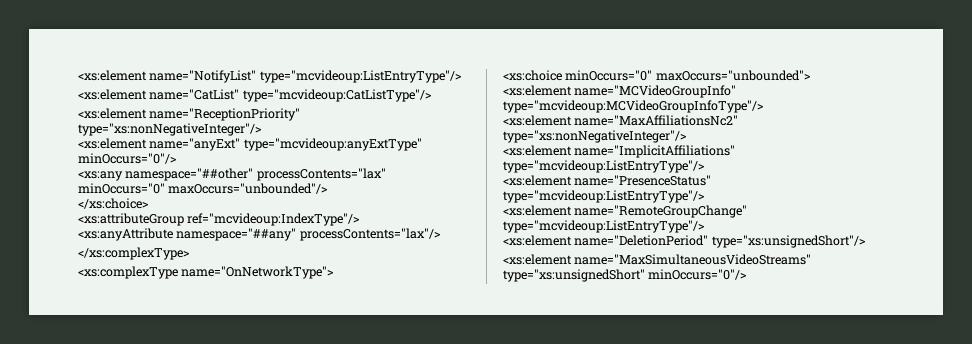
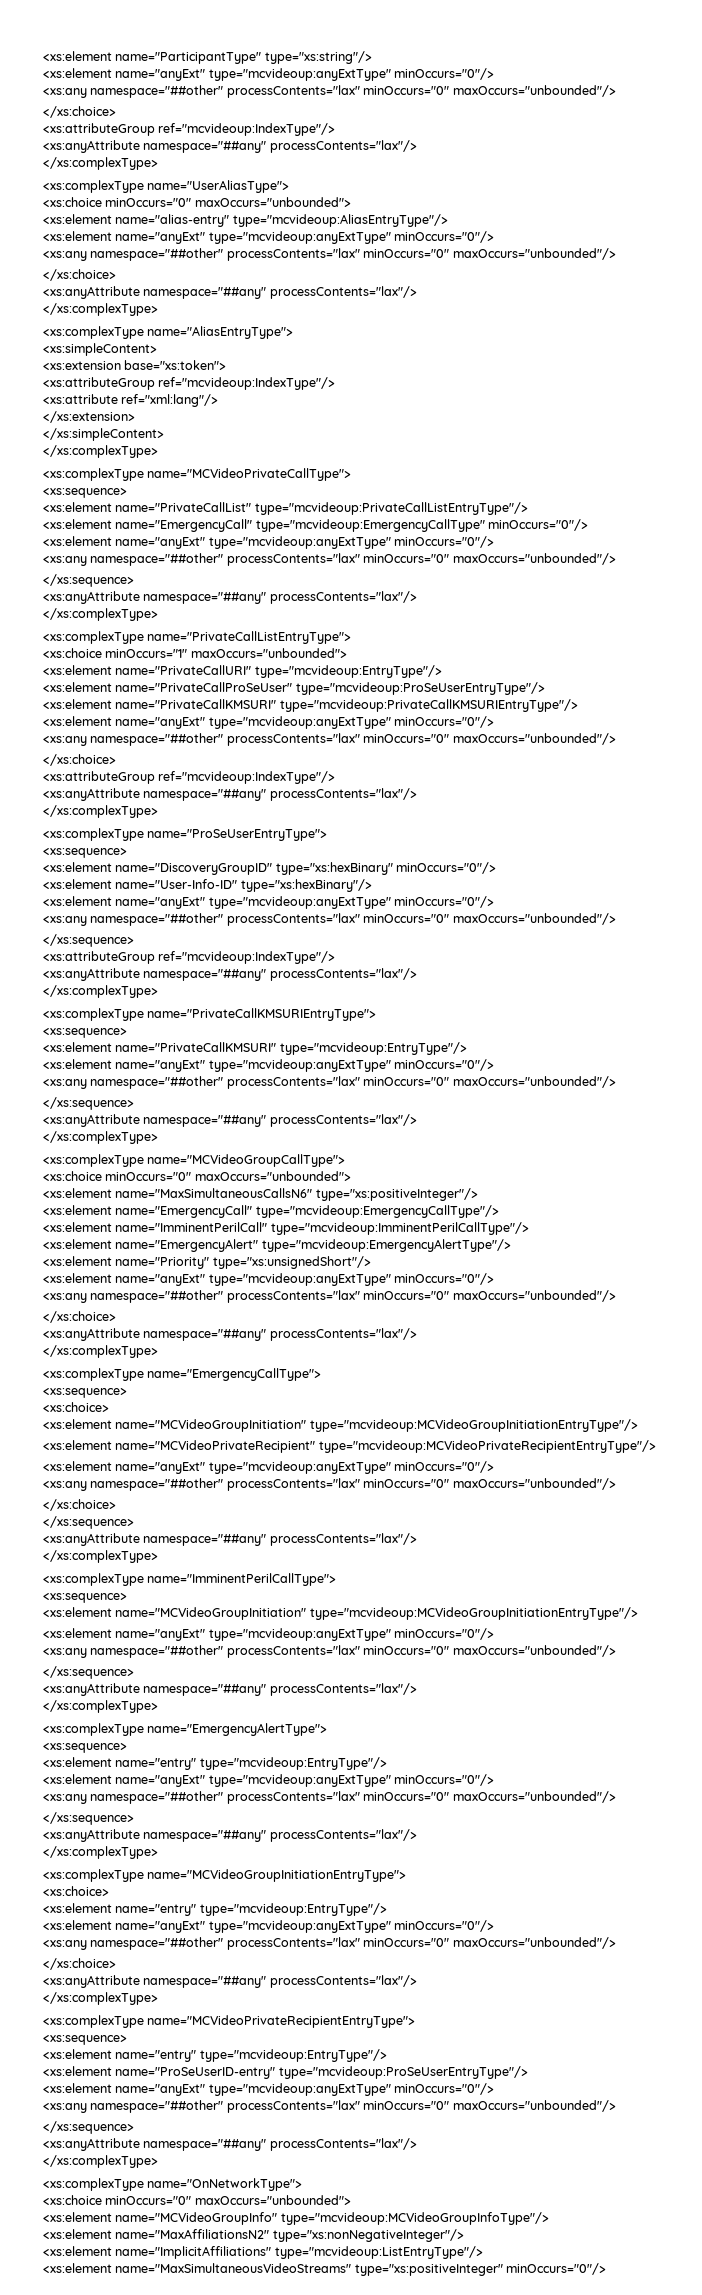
- <xs:element name="NotifyList" type="mcvideoup:ListEntryType"/>
- <xs:element name="CatList" type="mcvideoup:CatListType"/>
- <xs:element name="ReceptionPriority" type="xs:nonNegativeInteger"/>
+ <xs:element name="ParticipantType" type="xs:string"/>
+ <xs:complexType name="UserAliasType">
+ <xs:choice minOccurs="0" maxOccurs="unbounded">
+ <xs:element name="alias-entry" type="mcvideoup:AliasEntryType"/>
+ <xs:element name="anyExt" type="mcvideoup:anyExtType" minOccurs="0"/>
+ <xs:any namespace="##other" processContents="lax" minOccurs="0" maxOccurs="unbounded"/>
+ </xs:choice>
+ <xs:anyAttribute namespace="##any" processContents="lax"/>
+ </xs:complexType>
+ <xs:complexType name="AliasEntryType">
+ <xs:simpleContent>
+ <xs:extension base="xs:token">
+ <xs:attributeGroup ref="mcvideoup:IndexType"/>
+ <xs:attribute ref="xml:lang"/>
+ </xs:extension>
+ </xs:simpleContent>
+ </xs:complexType>
+ <xs:complexType name="MCVideoPrivateCallType">
+ <xs:sequence>
+ <xs:element name="PrivateCallList" type="mcvideoup:PrivateCallListEntryType"/>
+ <xs:element name="EmergencyCall" type="mcvideoup:EmergencyCallType" minOccurs="0"/>
+ <xs:element name="anyExt" type="mcvideoup:anyExtType" minOccurs="0"/>
+ <xs:any namespace="##other" processContents="lax" minOccurs="0" maxOccurs="unbounded"/>
+ </xs:sequence>
+ <xs:anyAttribute namespace="##any" processContents="lax"/>
+ </xs:complexType>
+ <xs:complexType name="PrivateCallListEntryType">
+ <xs:choice minOccurs="1" maxOccurs="unbounded">
+ <xs:element name="PrivateCallURI" type="mcvideoup:EntryType"/>
+ <xs:element name="PrivateCallProSeUser" type="mcvideoup:ProSeUserEntryType"/>
+ <xs:element name="PrivateCallKMSURI" type="mcvideoup:PrivateCallKMSURIEntryType"/>
+ <xs:element name="anyExt" type="mcvideoup:anyExtType" minOccurs="0"/>
+ <xs:any namespace="##other" processContents="lax" minOccurs="0" maxOccurs="unbounded"/>
+ </xs:choice>
+ <xs:attributeGroup ref="mcvideoup:IndexType"/>
+ <xs:anyAttribute namespace="##any" processContents="lax"/>
+ </xs:complexType>
+ <xs:complexType name="ProSeUserEntryType">
+ <xs:sequence>
+ <xs:element name="DiscoveryGroupID" type="xs:hexBinary" minOccurs="0"/>
+ <xs:element name="User-Info-ID" type="xs:hexBinary"/>
+ <xs:element name="anyExt" type="mcvideoup:anyExtType" minOccurs="0"/>
+ <xs:any namespace="##other" processContents="lax" minOccurs="0" maxOccurs="unbounded"/>
+ </xs:sequence>
+ <xs:attributeGroup ref="mcvideoup:IndexType"/>
+ <xs:anyAttribute namespace="##any" processContents="lax"/>
+ </xs:complexType>
+ <xs:complexType name="PrivateCallKMSURIEntryType">
+ <xs:sequence>
+ <xs:element name="PrivateCallKMSURI" type="mcvideoup:EntryType"/>
+ <xs:element name="anyExt" type="mcvideoup:anyExtType" minOccurs="0"/>
+ <xs:any namespace="##other" processContents="lax" minOccurs="0" maxOccurs="unbounded"/>
+ </xs:sequence>
+ <xs:anyAttribute namespace="##any" processContents="lax"/>
+ </xs:complexType>
+ <xs:complexType name="MCVideoGroupCallType">
+ <xs:choice minOccurs="0" maxOccurs="unbounded">
+ <xs:element name="MaxSimultaneousCallsN6" type="xs:positiveInteger"/>
+ <xs:element name="EmergencyCall" type="mcvideoup:EmergencyCallType"/>
+ <xs:element name="ImminentPerilCall" type="mcvideoup:ImminentPerilCallType"/>
+ <xs:element name="EmergencyAlert" type="mcvideoup:EmergencyAlertType"/>
+ <xs:element name="Priority" type="xs:unsignedShort"/>
+ <xs:element name="anyExt" type="mcvideoup:anyExtType" minOccurs="0"/>
+ <xs:any namespace="##other" processContents="lax" minOccurs="0" maxOccurs="unbounded"/>
+ </xs:choice>
+ <xs:anyAttribute namespace="##any" processContents="lax"/>
+ </xs:complexType>
+ <xs:complexType name="EmergencyCallType">
+ <xs:sequence>
+ <xs:choice>
+ <xs:element name="MCVideoGroupInitiation" type="mcvideoup:MCVideoGroupInitiationEntryType"/>
+ <xs:element name="MCVideoPrivateRecipient" type="mcvideoup:MCVideoPrivateRecipientEntryType"/>
+ <xs:element name="anyExt" type="mcvideoup:anyExtType" minOccurs="0"/>
+ <xs:any namespace="##other" processContents="lax" minOccurs="0" maxOccurs="unbounded"/>
+ </xs:choice>
+ </xs:sequence>
+ <xs:anyAttribute namespace="##any" processContents="lax"/>
+ </xs:complexType>
+ <xs:complexType name="ImminentPerilCallType">
+ <xs:sequence>
+ <xs:element name="MCVideoGroupInitiation" type="mcvideoup:MCVideoGroupInitiationEntryType"/>
+ <xs:element name="anyExt" type="mcvideoup:anyExtType" minOccurs="0"/>
+ <xs:any namespace="##other" processContents="lax" minOccurs="0" maxOccurs="unbounded"/>
+ </xs:sequence>
+ <xs:anyAttribute namespace="##any" processContents="lax"/>
+ </xs:complexType>
+ <xs:complexType name="EmergencyAlertType">
+ <xs:sequence>
+ <xs:element name="entry" type="mcvideoup:EntryType"/>
+ <xs:element name="anyExt" type="mcvideoup:anyExtType" minOccurs="0"/>
+ <xs:any namespace="##other" processContents="lax" minOccurs="0" maxOccurs="unbounded"/>
+ </xs:sequence>
+ <xs:anyAttribute namespace="##any" processContents="lax"/>
+ </xs:complexType>
+ <xs:complexType name="MCVideoGroupInitiationEntryType">
+ <xs:choice>
+ <xs:element name="entry" type="mcvideoup:EntryType"/>
+ <xs:element name="anyExt" type="mcvideoup:anyExtType" minOccurs="0"/>
+ <xs:any namespace="##other" processContents="lax" minOccurs="0" maxOccurs="unbounded"/>
+ </xs:choice>
+ <xs:anyAttribute namespace="##any" processContents="lax"/>
+ </xs:complexType>
+ <xs:complexType name="MCVideoPrivateRecipientEntryType">
+ <xs:sequence>
+ <xs:element name="entry" type="mcvideoup:EntryType"/>
+ <xs:element name="ProSeUserID-entry" type="mcvideoup:ProSeUserEntryType"/>
+ <xs:element name="anyExt" type="mcvideoup:anyExtType" minOccurs="0"/>
+ <xs:any namespace="##other" processContents="lax" minOccurs="0" maxOccurs="unbounded"/>
+ </xs:sequence>
+ <xs:anyAttribute namespace="##any" processContents="lax"/>
+ </xs:complexType>
- <xs:element name="MaxAffiliationsNc2" type="xs:nonNegativeInteger"/>
+ <xs:element name="MaxAffiliationsN2" type="xs:nonNegativeInteger"/>
- <xs:element name="PresenceStatus" type="mcvideoup:ListEntryType"/>
- <xs:element name="RemoteGroupChange" type="mcvideoup:ListEntryType"/>
- <xs:element name="DeletionPeriod" type="xs:unsignedShort"/>
- <xs:element name="MaxSimultaneousVideoStreams" type="xs:unsignedShort" minOccurs="0"/>
+ <xs:element name="MaxSimultaneousVideoStreams" type="xs:positiveInteger" minOccurs="0"/>

